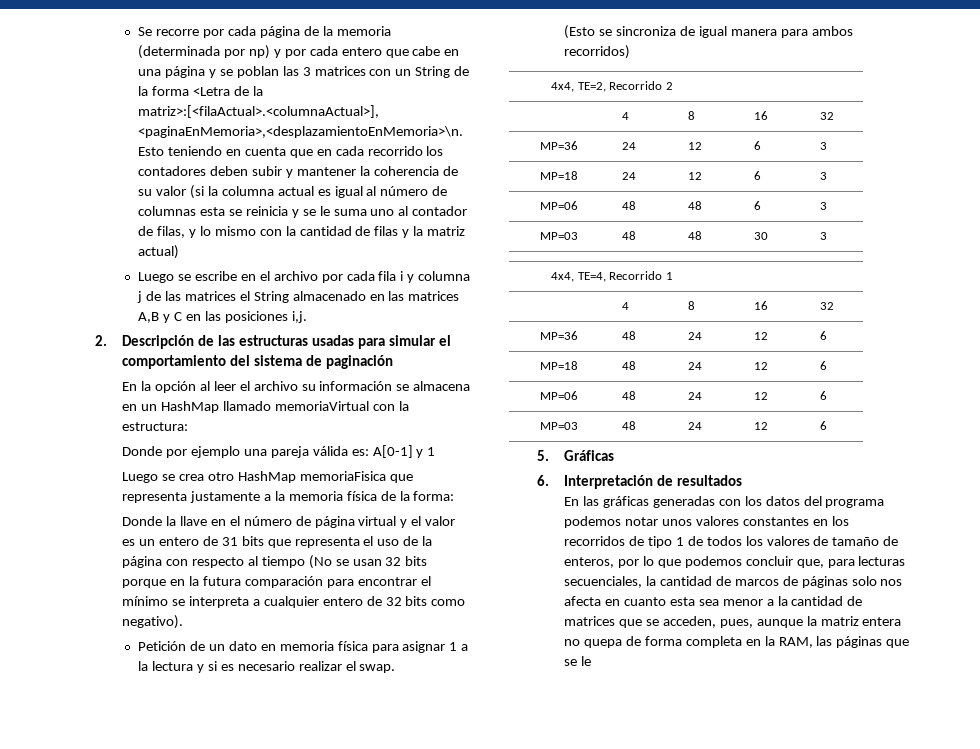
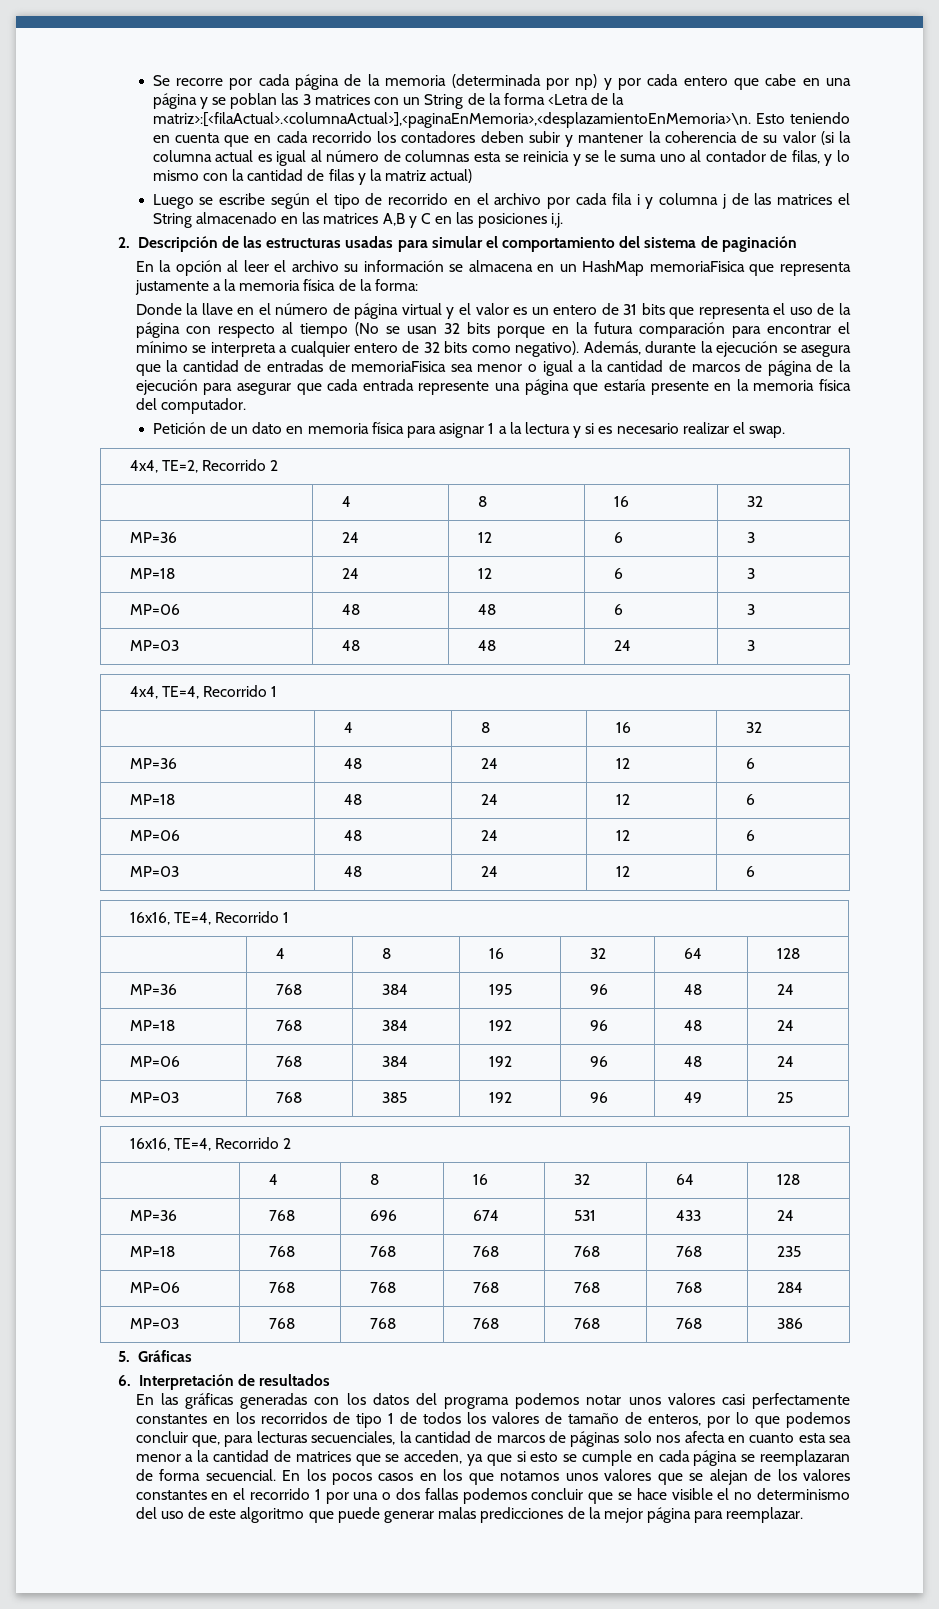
- Luego se escribe en el archivo por cada fila i y columna j de las matrices el String almacenado en las matrices A,B y C en las posiciones i,j.
+ Luego se escribe según el tipo de recorrido en el archivo por cada fila i y columna j de las matrices el String almacenado en las matrices A,B y C en las posiciones i,j.
- En la opción al leer el archivo su información se almacena en un HashMap llamado memoriaVirtual con la estructura:
- Donde por ejemplo una pareja válida es: A[0-1] y 1
- Luego se crea otro HashMap memoriaFisica que representa justamente a la memoria física de la forma:
+ En la opción al leer el archivo su información se almacena en un HashMap memoriaFisica que representa justamente a la memoria física de la forma:
+ Además, durante la ejecución se asegura que la cantidad de entradas de memoriaFisica sea menor o igual a la cantidad de marcos de página de la ejecución para asegurar que cada entrada represente una página que estaría presente en la memoria física del computador.
- (Esto se sincroniza de igual manera para ambos recorridos)
- MP=03 | 48 | 48 | 30 | 3
+ MP=03 | 48 | 48 | 24 | 3
+ 16x16, TE=4, Recorrido 1
+ | 4 | 8 | 16 | 32 | 64 | 128
+ MP=36 | 768 | 384 | 195 | 96 | 48 | 24
+ MP=18 | 768 | 384 | 192 | 96 | 48 | 24
+ MP=06 | 768 | 384 | 192 | 96 | 48 | 24
+ MP=03 | 768 | 385 | 192 | 96 | 49 | 25
+ 16x16, TE=4, Recorrido 2
+ | 4 | 8 | 16 | 32 | 64 | 128
+ MP=36 | 768 | 696 | 674 | 531 | 433 | 24
+ MP=18 | 768 | 768 | 768 | 768 | 768 | 235
+ MP=06 | 768 | 768 | 768 | 768 | 768 | 284
+ MP=03 | 768 | 768 | 768 | 768 | 768 | 386
- En las gráficas generadas con los datos del programa podemos notar unos valores constantes en los recorridos de tipo 1 de todos los valores de tamaño de enteros, por lo que podemos concluir que, para lecturas secuenciales, la cantidad de marcos de páginas solo nos afecta en cuanto esta sea menor a la cantidad de matrices que se acceden, pues, aunque la matriz entera no quepa de forma completa en la RAM, las páginas que se le
+ En las gráficas generadas con los datos del programa podemos notar unos valores casi perfectamente constantes en los recorridos de tipo 1 de todos los valores de tamaño de enteros, por lo que podemos concluir que, para lecturas secuenciales, la cantidad de marcos de páginas solo nos afecta en cuanto esta sea menor a la cantidad de matrices que se acceden, ya que si esto se cumple en cada página se reemplazaran de forma secuencial. En los pocos casos en los que notamos unos valores que se alejan de los valores constantes en el recorrido 1 por una o dos fallas podemos concluir que se hace visible el no determinismo del uso de este algoritmo que puede generar malas predicciones de la mejor página para reemplazar.

